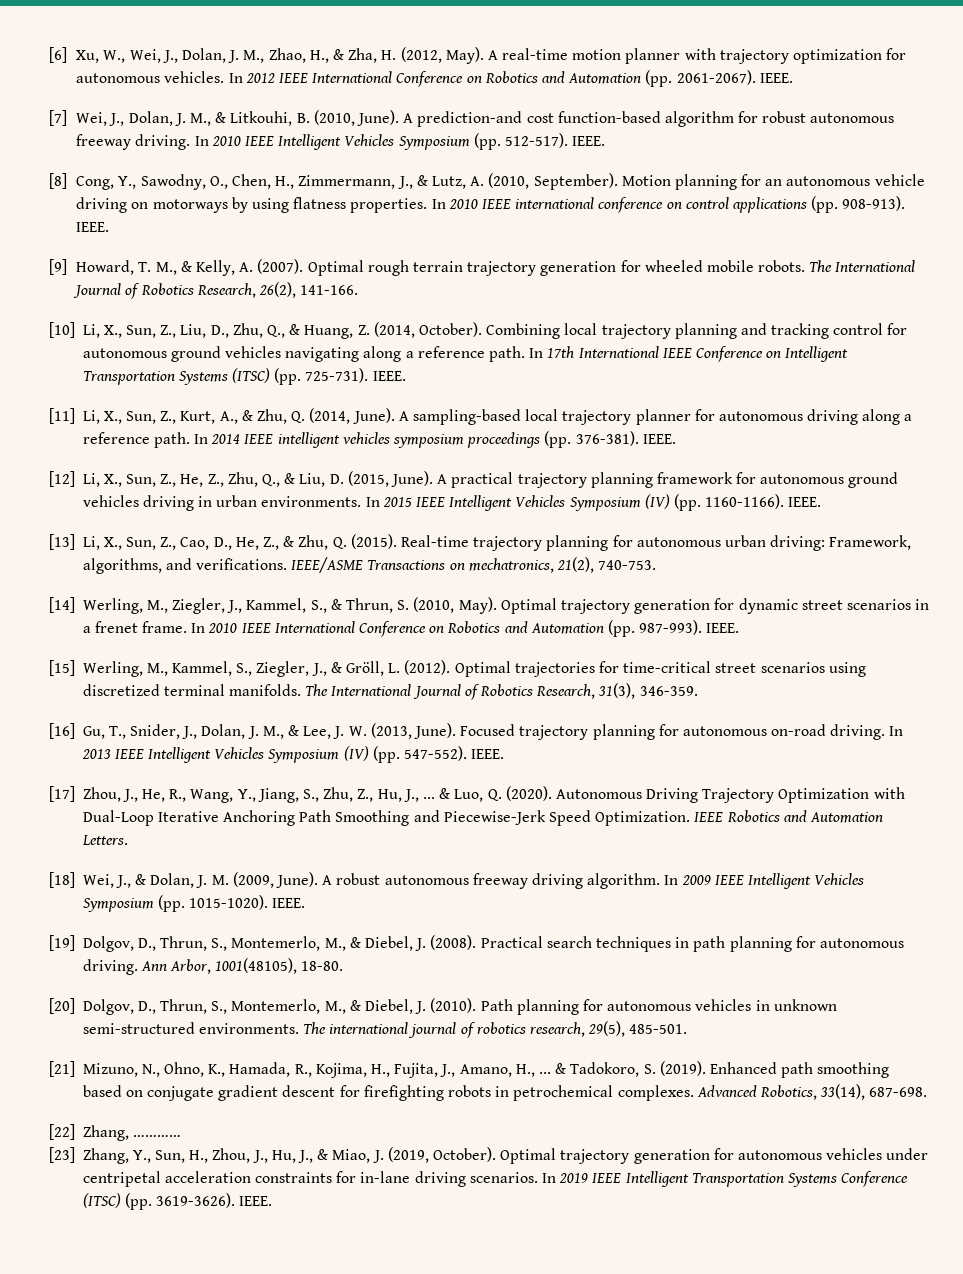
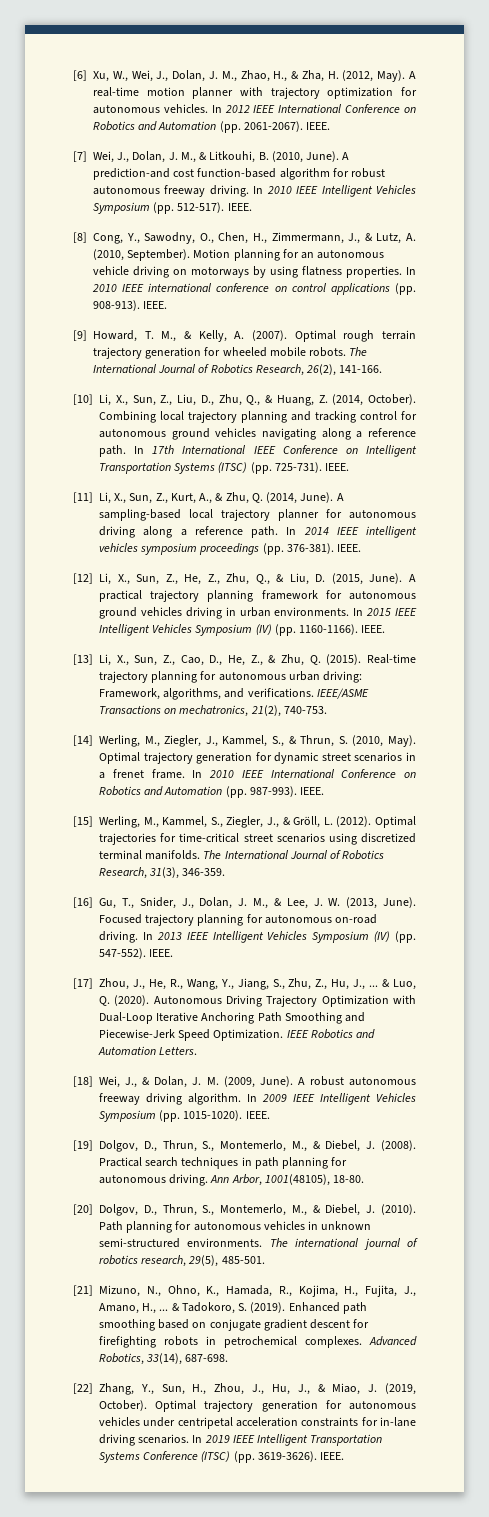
- [22] Zhang, …………
- [23] Zhang, Y., Sun, H., Zhou, J., Hu, J., & Miao, J. (2019, October).
+ [22] Zhang, Y., Sun, H., Zhou, J., Hu, J., & Miao, J. (2019, October).

